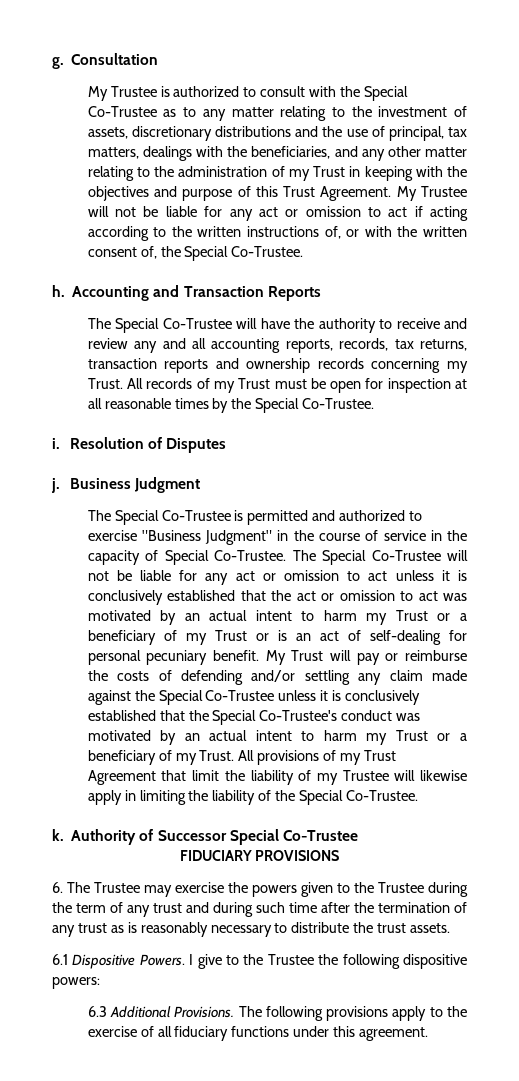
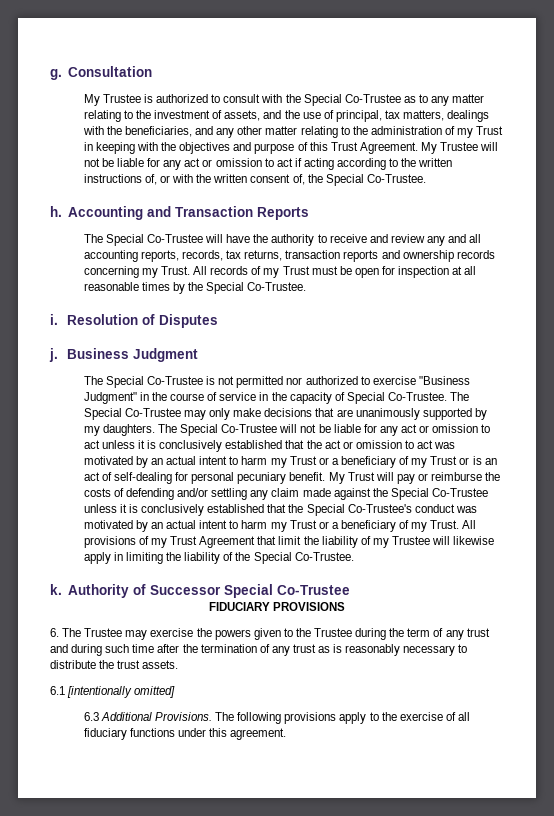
- My Trustee is authorized to consult with the Special Co-Trustee as to any matter relating to the investment of assets, discretionary distributions and the use of principal, tax matters, dealings with the beneficiaries, and any other matter relating to the administration of my Trust in keeping with the objectives and purpose of this Trust Agreement.
+ My Trustee is authorized to consult with the Special Co-Trustee as to any matter relating to the investment of assets, and the use of principal, tax matters, dealings with the beneficiaries, and any other matter relating to the administration of my Trust in keeping with the objectives and purpose of this Trust Agreement.
- The Special Co-Trustee is permitted and authorized to exercise "Business Judgment" in the course of service in the capacity of Special Co-Trustee.
+ The Special Co-Trustee is not permitted nor authorized to exercise "Business Judgment" in the course of service in the capacity of Special Co-Trustee.
- The Special Co-Trustee will not be liable for any act or omission to act unless it is conclusively established that the act or omission to act was motivated by an actual intent to harm my Trust or a beneficiary of my Trust or is an act of self-dealing for personal pecuniary benefit.
+ The Special Co-Trustee may only make decisions that are unanimously supported by my daughters. The Special Co-Trustee will not be liable for any act or omission to act unless it is conclusively established that the act or omission to act was motivated by an actual intent to harm my Trust or a beneficiary of my Trust or is an act of self-dealing for personal pecuniary benefit.
- 6.1 Dispositive Powers. I give to the Trustee the following dispositive powers:
+ 6.1 [intentionally omitted]

